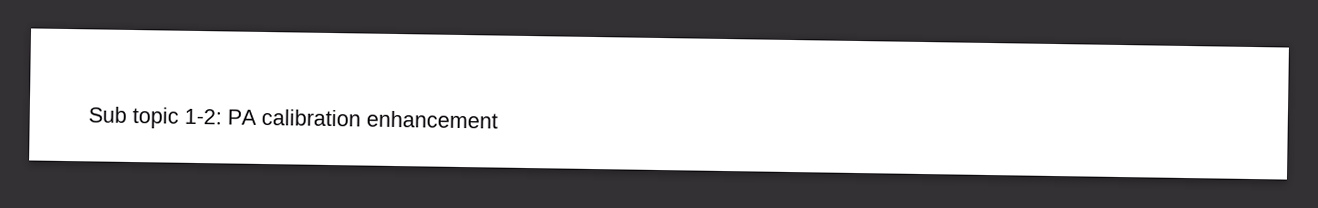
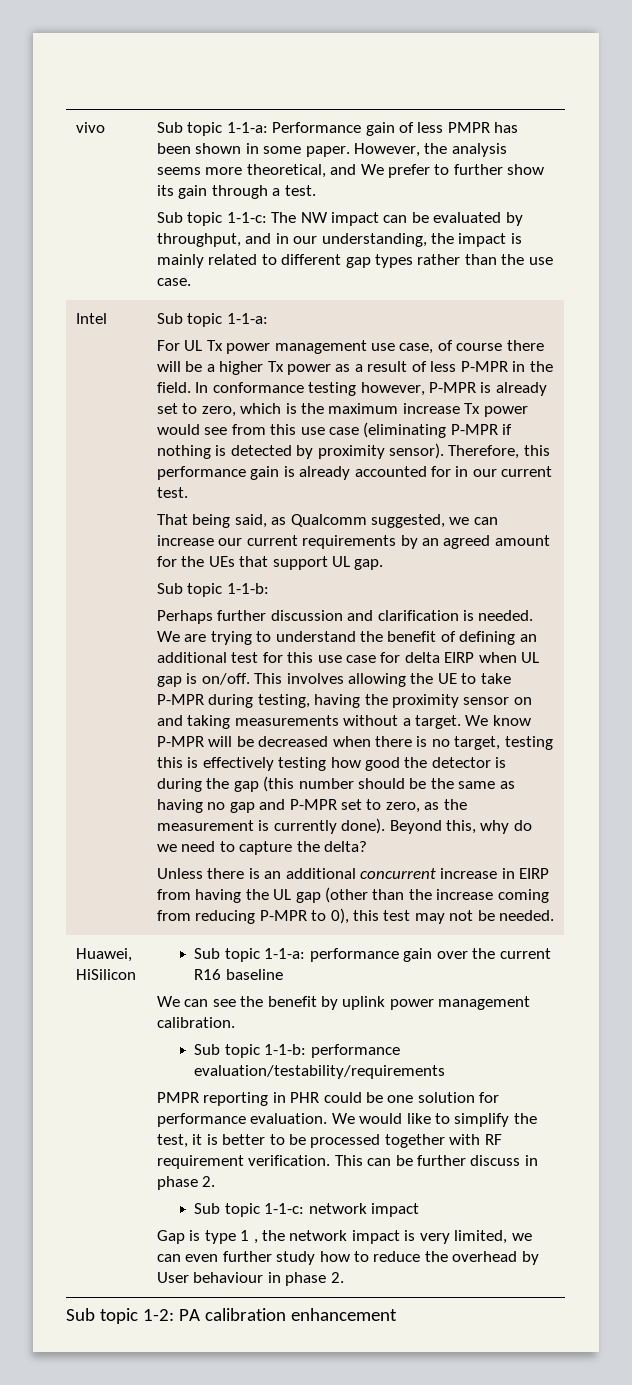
+ vivo | Sub topic 1-1-a: Performance gain of less PMPR has been shown in some paper. However, the analysis seems more theoretical, and We prefer to further show its gain through a test.
+ Sub topic 1-1-c: The NW impact can be evaluated by throughput, and in our understanding, the impact is mainly related to different gap types rather than the use case.
+ Intel | Sub topic 1-1-a:
+ For UL Tx power management use case, of course there will be a higher Tx power as a result of less P-MPR in the field. In conformance testing however, P-MPR is already set to zero, which is the maximum increase Tx power would see from this use case (eliminating P-MPR if nothing is detected by proximity sensor). Therefore, this performance gain is already accounted for in our current test.
+ That being said, as Qualcomm suggested, we can increase our current requirements by an agreed amount for the UEs that support UL gap.
+ Sub topic 1-1-b:
+ Perhaps further discussion and clarification is needed. We are trying to understand the benefit of defining an additional test for this use case for delta EIRP when UL gap is on/off. This involves allowing the UE to take P-MPR during testing, having the proximity sensor on and taking measurements without a target. We know P-MPR will be decreased when there is no target, testing this is effectively testing how good the detector is during the gap (this number should be the same as having no gap and P-MPR set to zero, as the measurement is currently done). Beyond this, why do we need to capture the delta?
+ Unless there is an additional concurrent increase in EIRP from having the UL gap (other than the increase coming from reducing P-MPR to 0), this test may not be needed.
+ Huawei, HiSilicon | Sub topic 1-1-a: performance gain over the current R16 baseline
+ We can see the benefit by uplink power management calibration.
+ Sub topic 1-1-b: performance evaluation/testability/requirements
+ PMPR reporting in PHR could be one solution for performance evaluation. We would like to simplify the test, it is better to be processed together with RF requirement verification. This can be further discuss in phase 2.
+ Sub topic 1-1-c: network impact
+ Gap is type 1 , the network impact is very limited, we can even further study how to reduce the overhead by User behaviour in phase 2.

